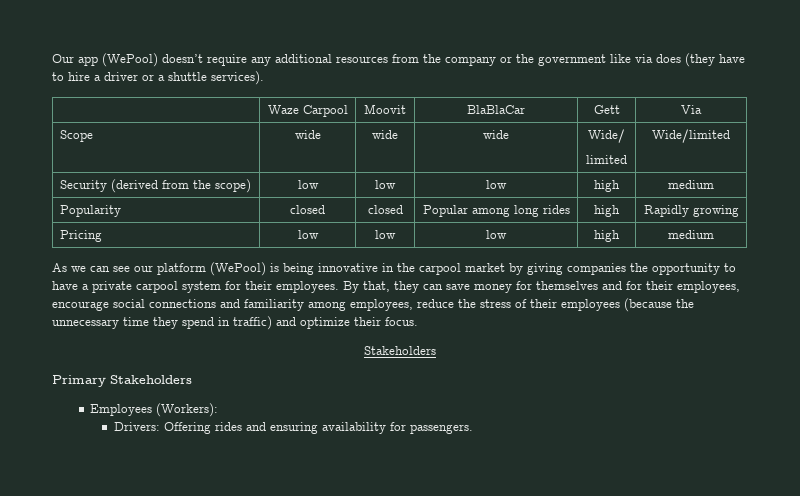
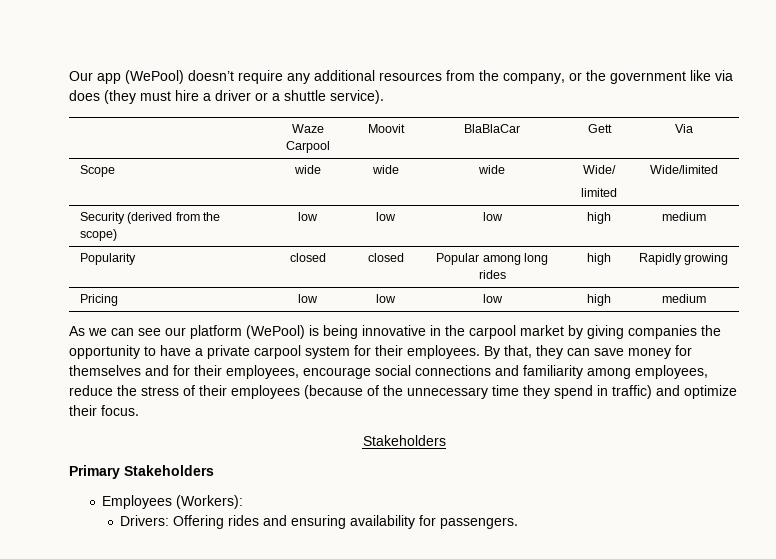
- Our app (WePool) doesn’t require any additional resources from the company or the government like via does (they have to hire a driver or a shuttle services).
+ Our app (WePool) doesn’t require any additional resources from the company, or the government like via does (they must hire a driver or a shuttle service).
- By that, they can save money for themselves and for their employees, encourage social connections and familiarity among employees, reduce the stress of their employees (because the unnecessary time they spend in traffic) and optimize their focus.
+ By that, they can save money for themselves and for their employees, encourage social connections and familiarity among employees, reduce the stress of their employees (because of the unnecessary time they spend in traffic) and optimize their focus.

